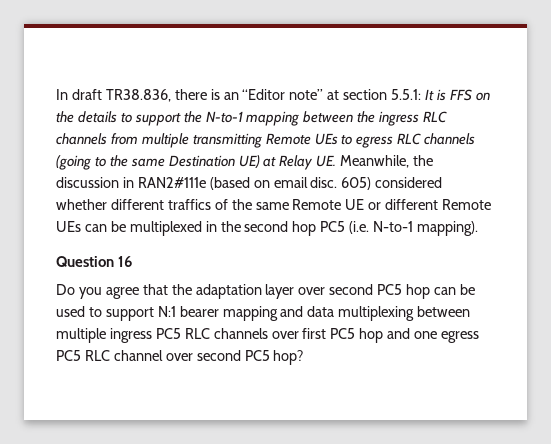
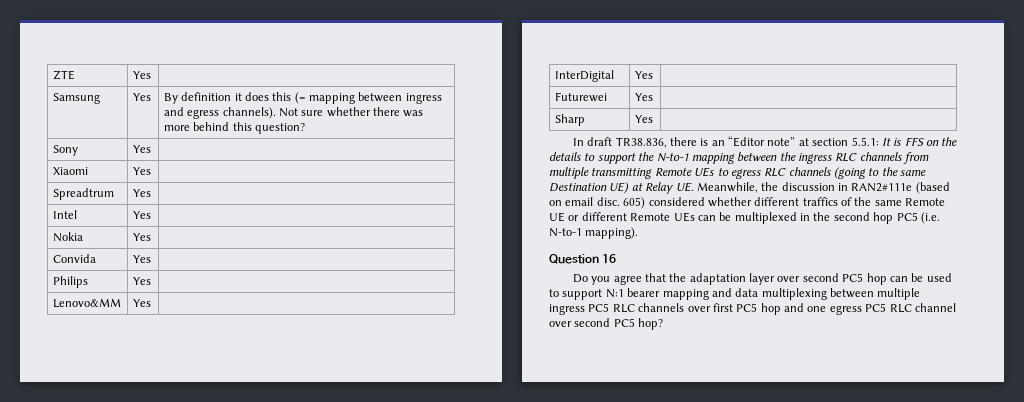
+ ZTE | Yes |
+ Samsung | Yes | By definition it does this (= mapping between ingress and egress channels). Not sure whether there was more behind this question?
+ Sony | Yes |
+ Xiaomi | Yes |
+ Spreadtrum | Yes |
+ Intel | Yes |
+ Nokia | Yes |
+ Convida | Yes |
+ Philips | Yes |
+ Lenovo&MM | Yes |
+ InterDigital | Yes |
+ Futurewei | Yes |
+ Sharp | Yes |

